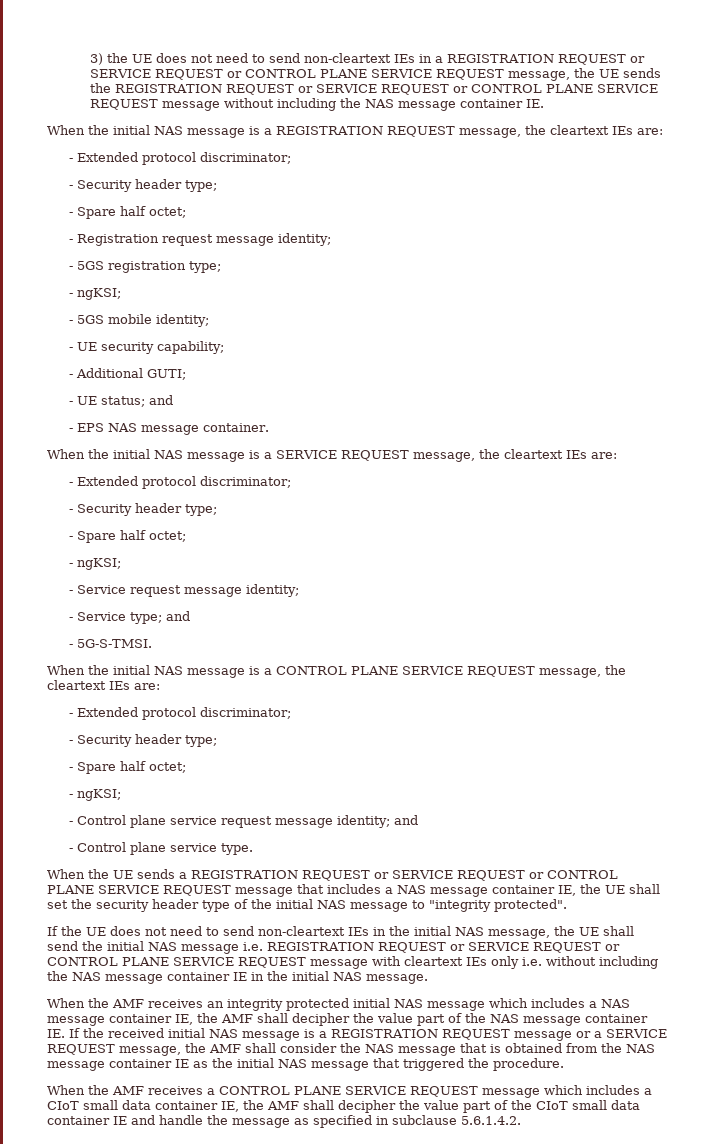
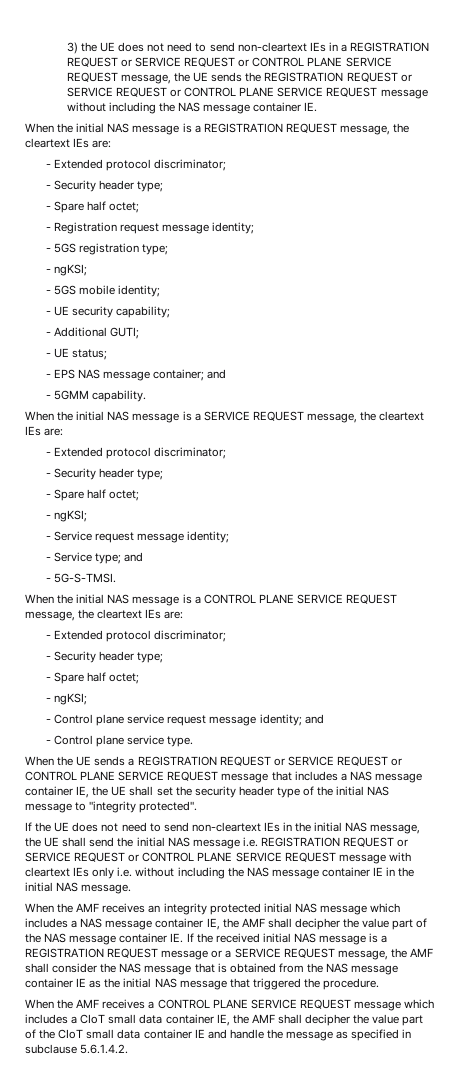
- - UE status; and
+ - UE status;
- - EPS NAS message container.
+ - EPS NAS message container; and
+ - 5GMM capability.

